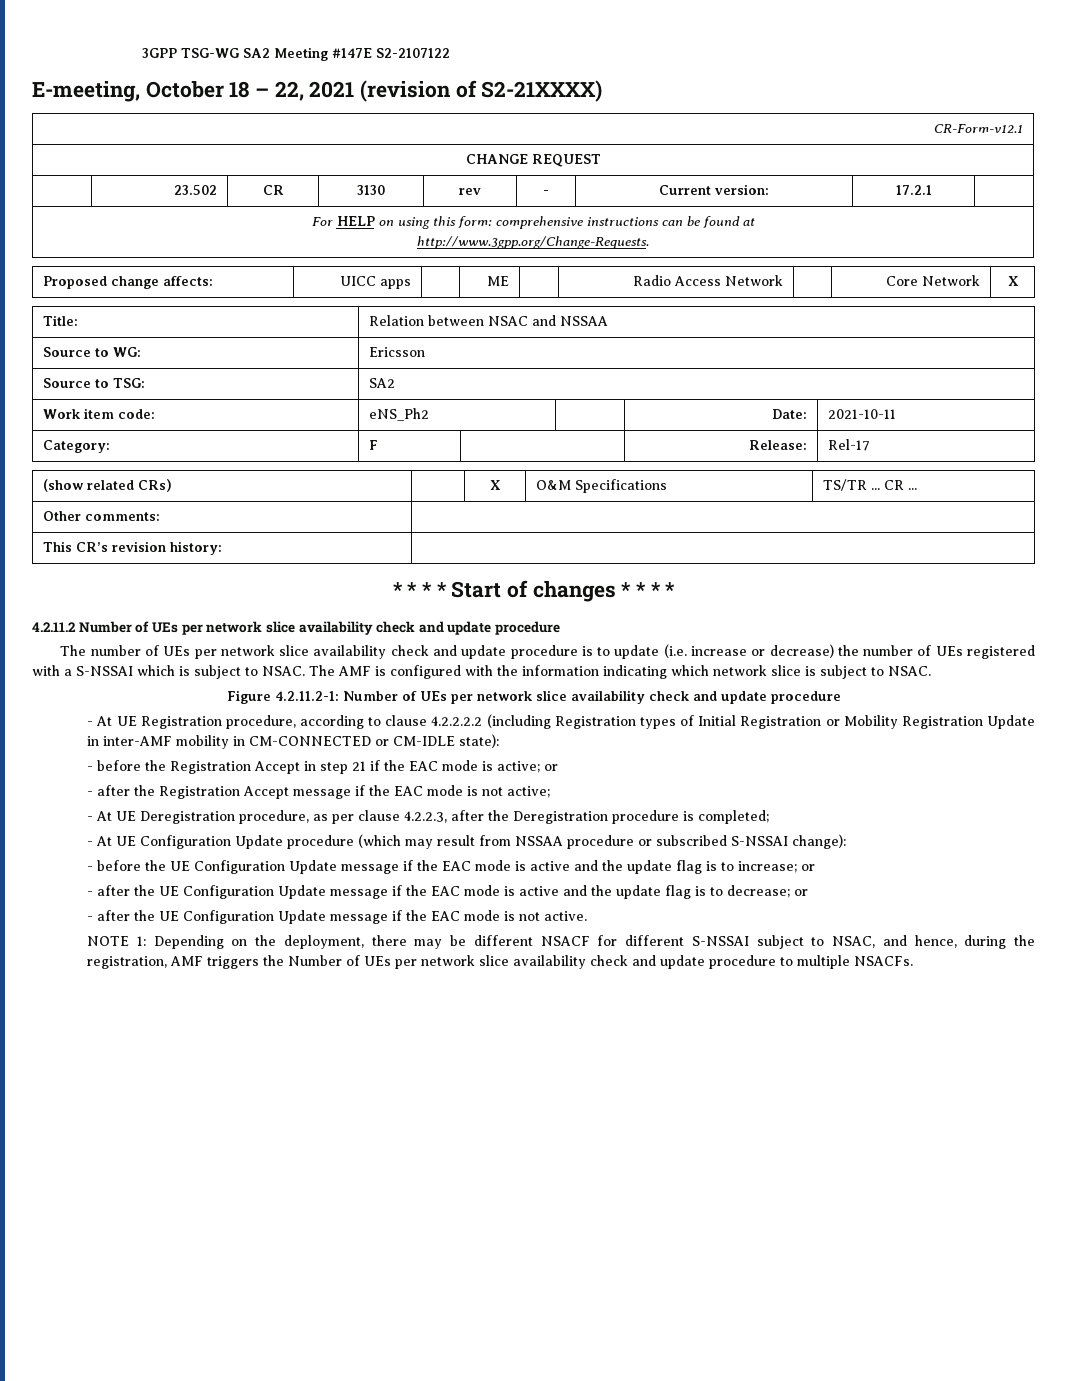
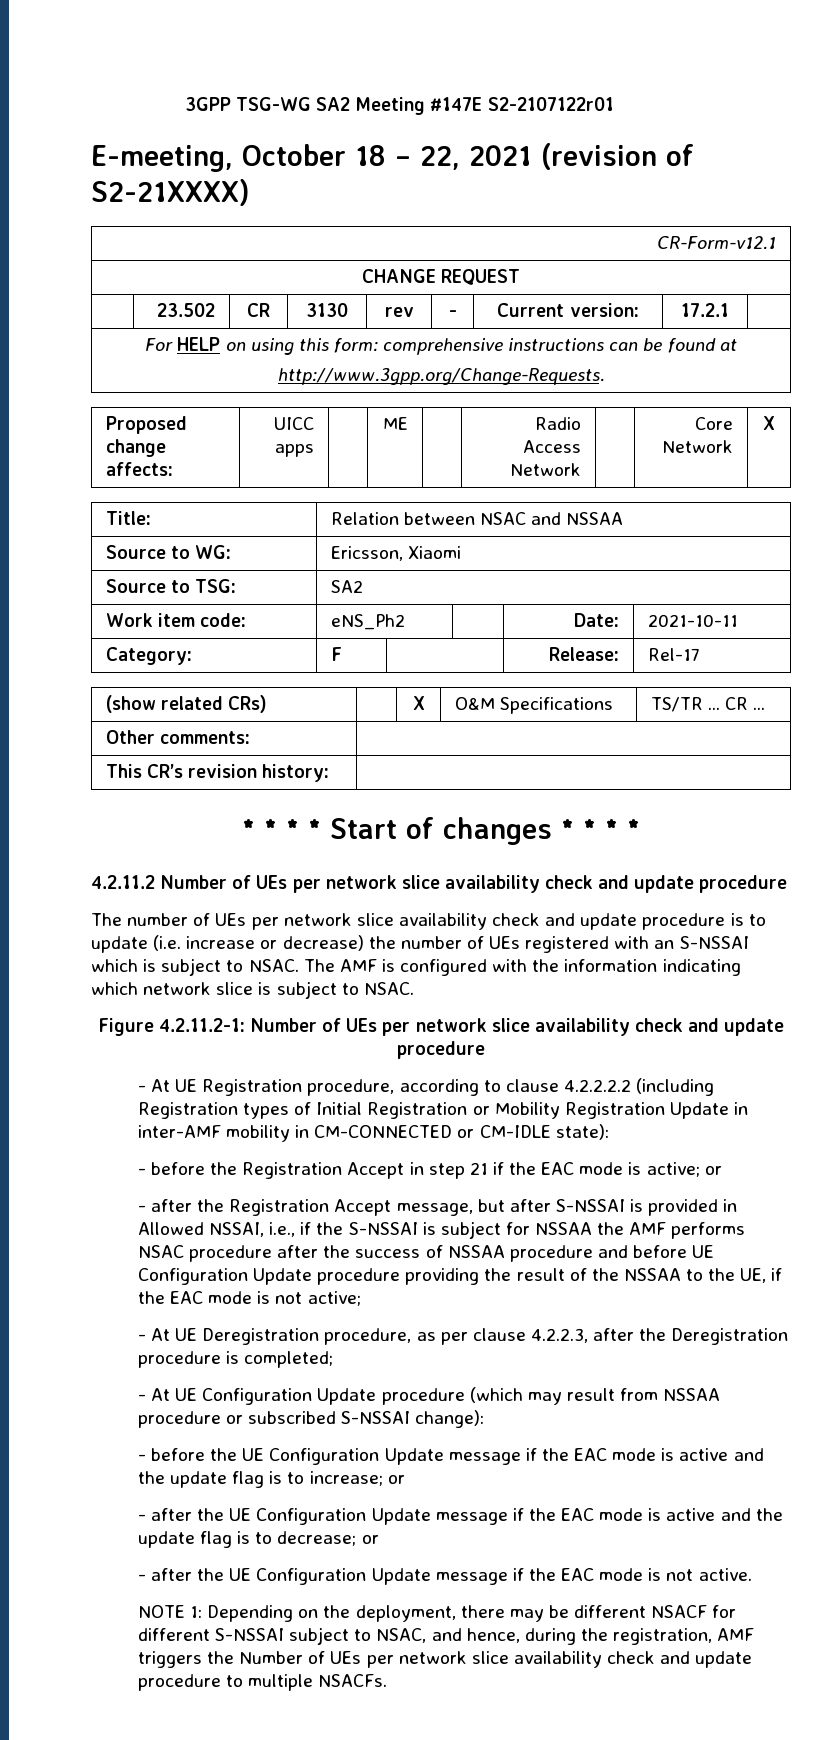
- 3GPP TSG-WG SA2 Meeting #147E S2-2107122
+ 3GPP TSG-WG SA2 Meeting #147E S2-2107122r01
- Source to WG: | Ericsson
+ Source to WG: | Ericsson, Xiaomi
- The number of UEs per network slice availability check and update procedure is to update (i.e. increase or decrease) the number of UEs registered with a S-NSSAI which is subject to NSAC.
+ The number of UEs per network slice availability check and update procedure is to update (i.e. increase or decrease) the number of UEs registered with an S-NSSAI which is subject to NSAC.
- - after the Registration Accept message if the EAC mode is not active;
+ - after the Registration Accept message, but after S-NSSAI is provided in Allowed NSSAI, i.e., if the S-NSSAI is subject for NSSAA the AMF performs NSAC procedure after the success of NSSAA procedure and before UE Configuration Update procedure providing the result of the NSSAA to the UE, if the EAC mode is not active;

